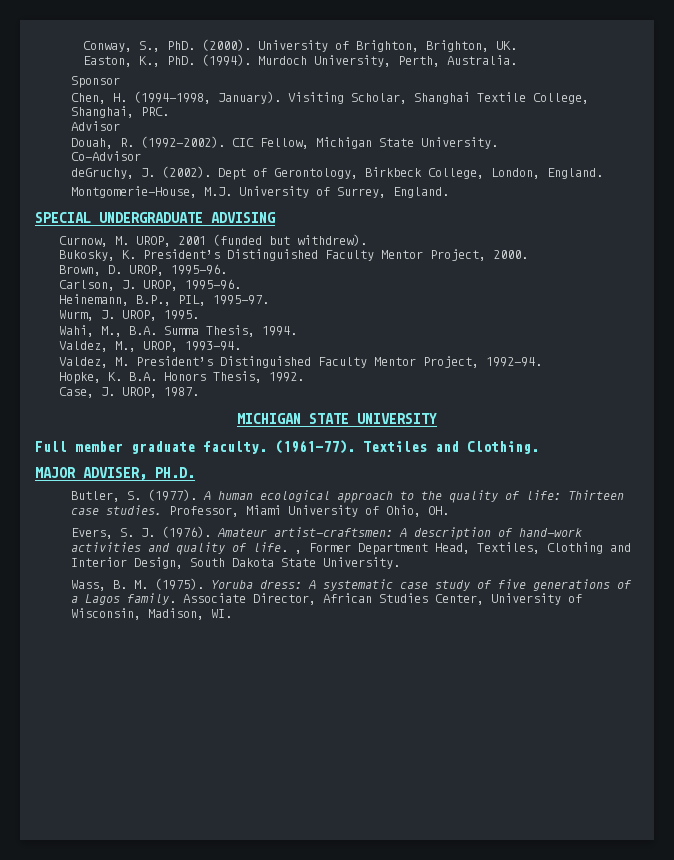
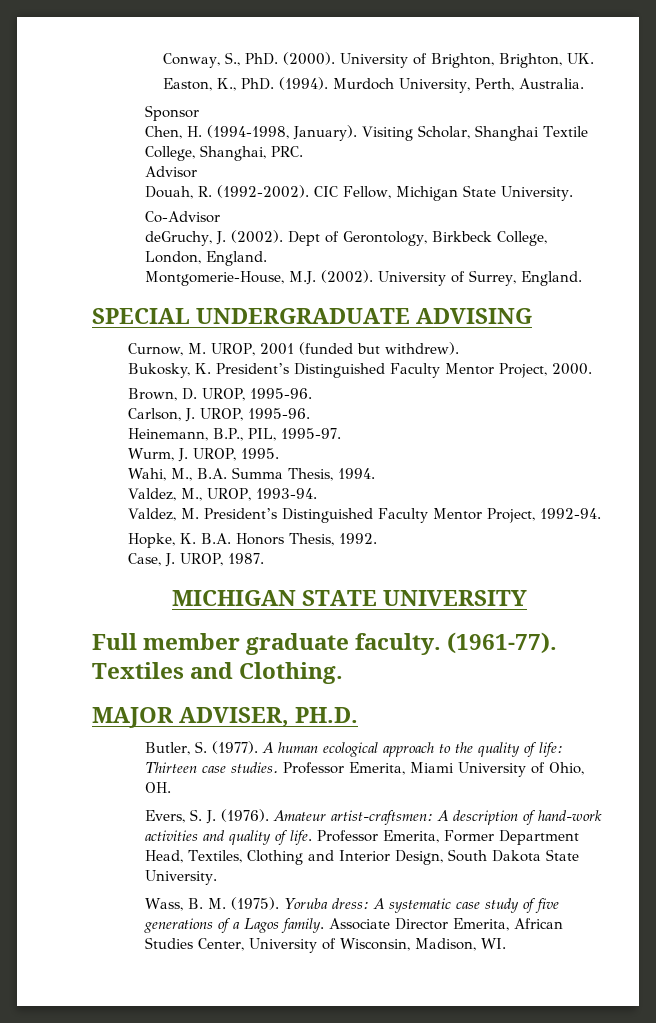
- Montgomerie-House, M.J. University of Surrey, England.
+ Montgomerie-House, M.J. (2002). University of Surrey, England.
- Professor, Miami University of Ohio, OH.
+ Professor Emerita, Miami University of Ohio, OH.
- Amateur artist-craftsmen: A description of hand-work activities and quality of life. , Former Department Head, Textiles, Clothing and Interior Design, South Dakota State University.
+ Amateur artist-craftsmen: A description of hand-work activities and quality of life. Professor Emerita, Former Department Head, Textiles, Clothing and Interior Design, South Dakota State University.
- Associate Director, African Studies Center, University of Wisconsin, Madison, WI.
+ Associate Director Emerita, African Studies Center, University of Wisconsin, Madison, WI.

